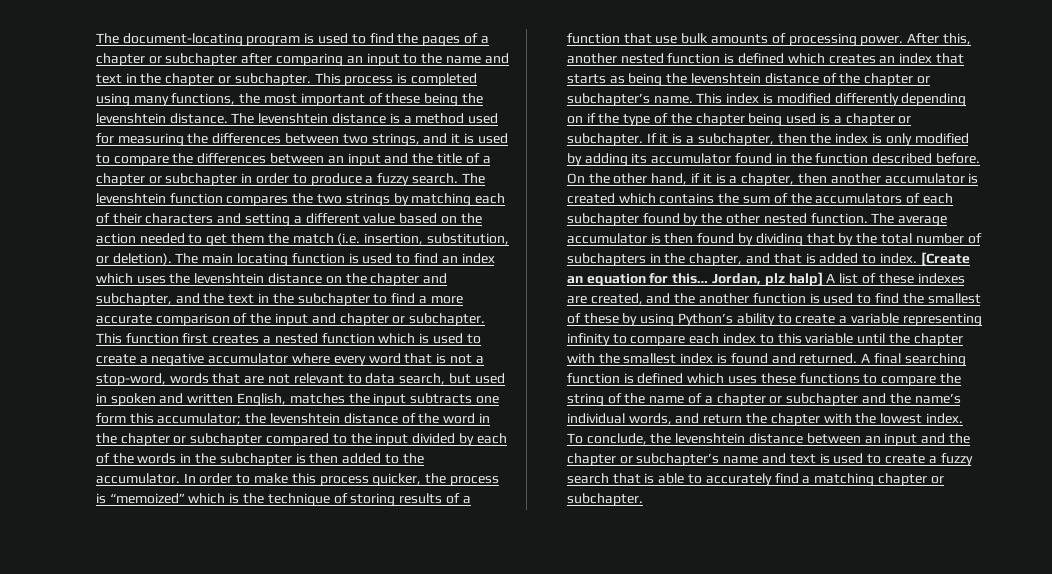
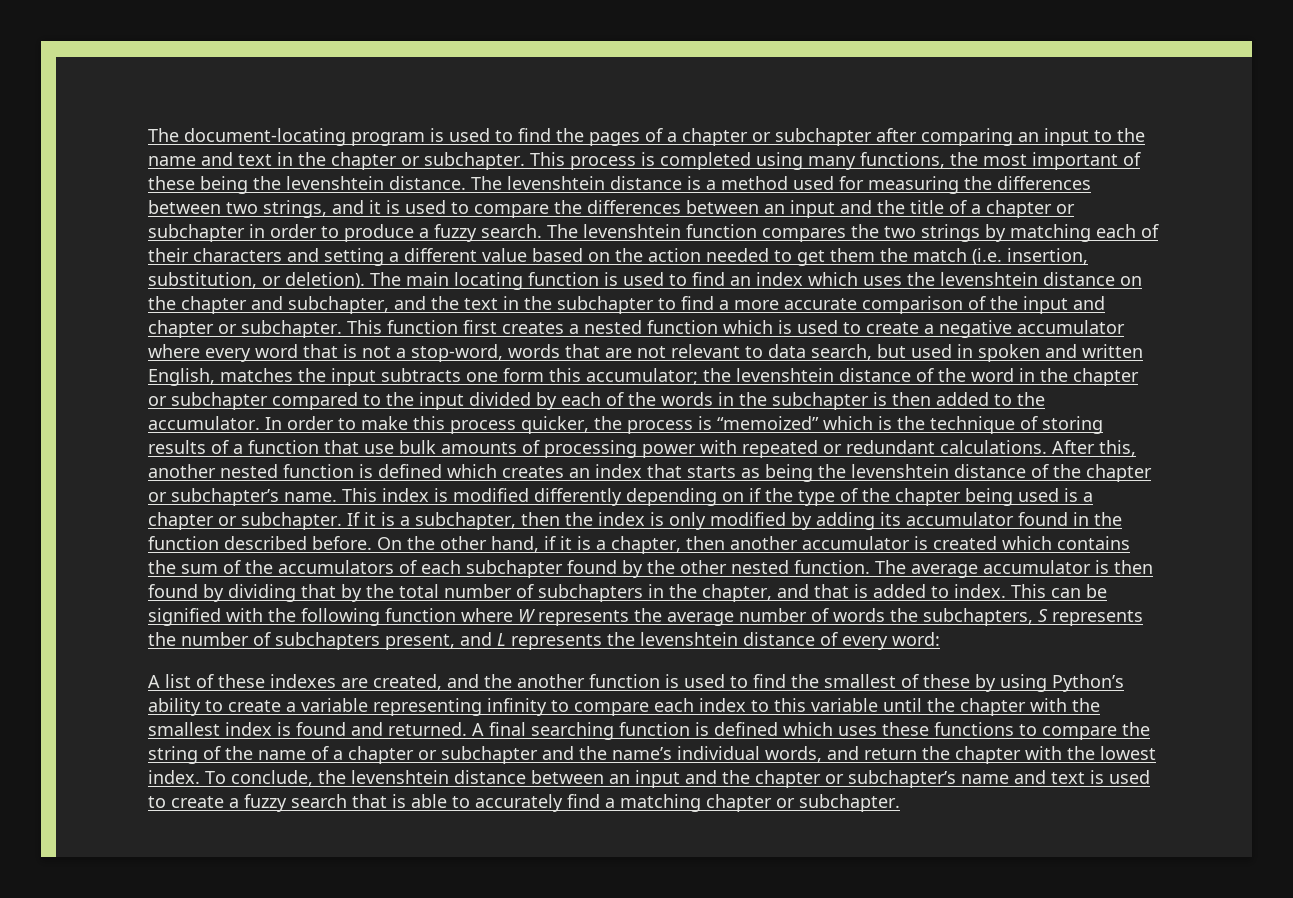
- In order to make this process quicker, the process is “memoized” which is the technique of storing results of a function that use bulk amounts of processing power.
+ In order to make this process quicker, the process is “memoized” which is the technique of storing results of a function that use bulk amounts of processing power with repeated or redundant calculations.
- [Create an equation for this… Jordan, plz halp] A list of these indexes are created, and the another function is used to find the smallest of these by using Python’s ability to create a variable representing infinity to compare each index to this variable until the chapter with the smallest index is found and returned.
+ This can be signified with the following function where W represents the average number of words the subchapters, S represents the number of subchapters present, and L represents the levenshtein distance of every word:
+ A list of these indexes are created, and the another function is used to find the smallest of these by using Python’s ability to create a variable representing infinity to compare each index to this variable until the chapter with the smallest index is found and returned.

